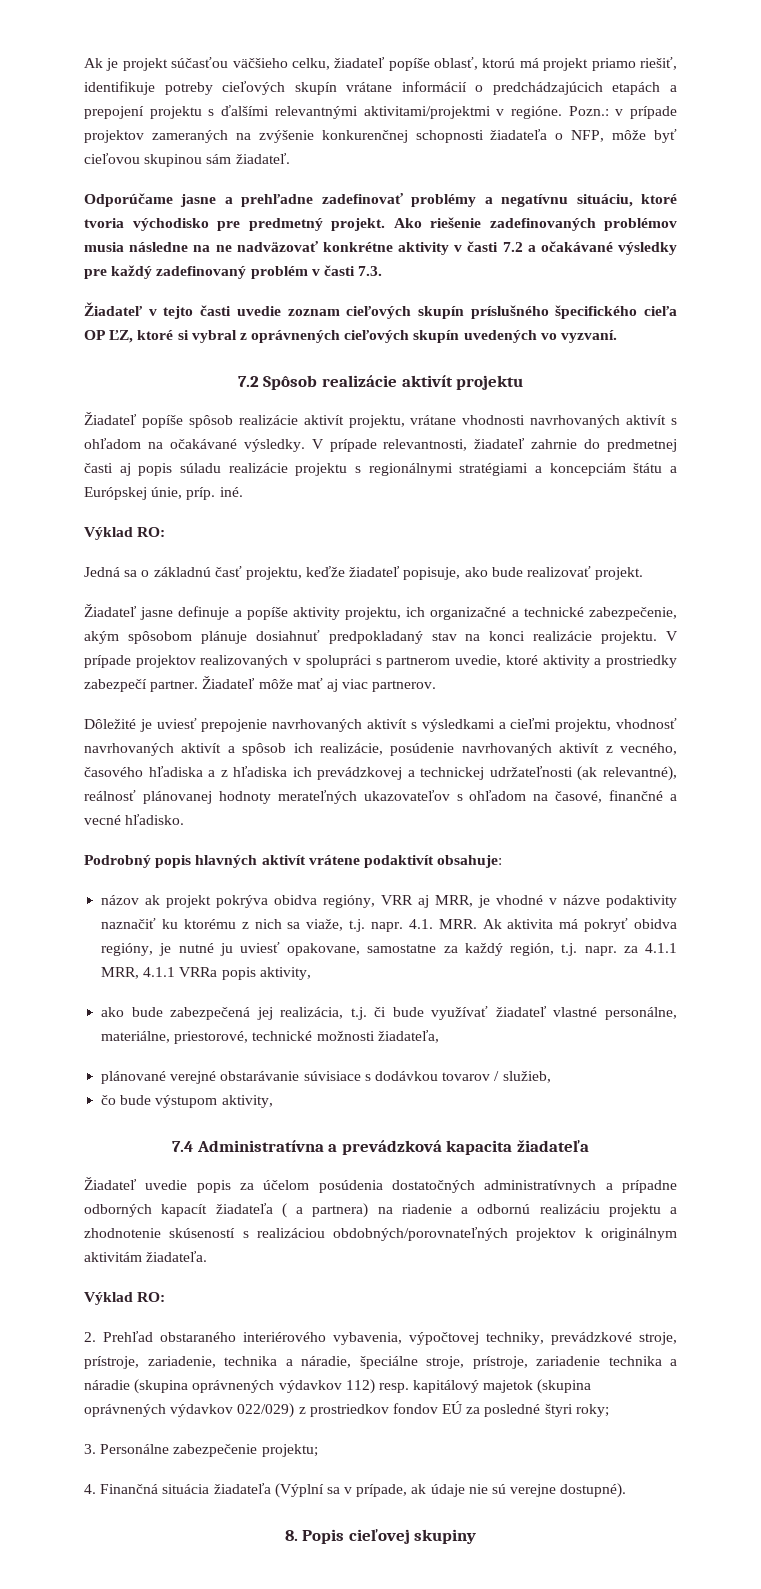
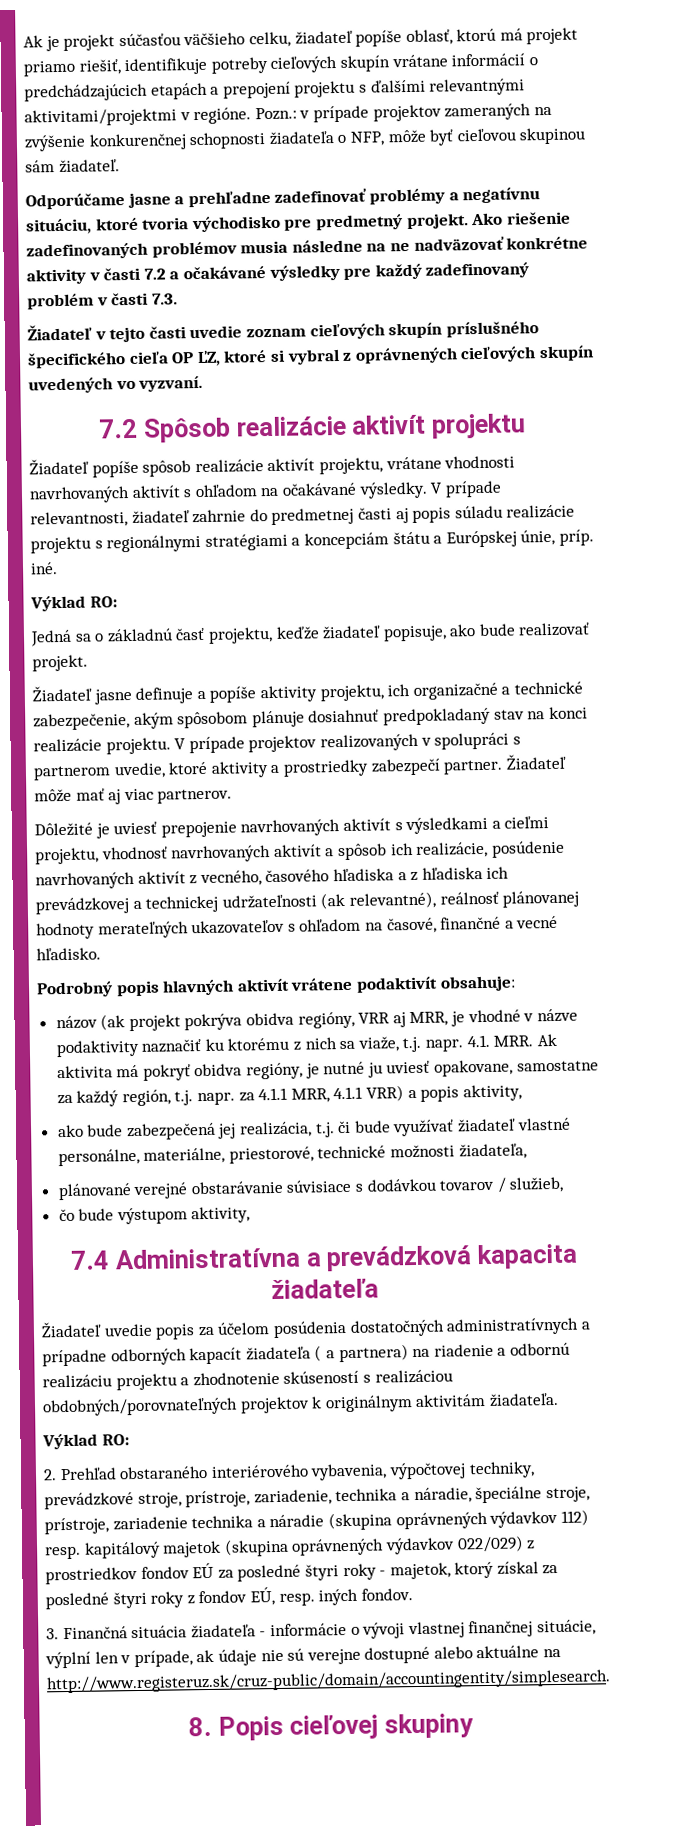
- názov ak projekt pokrýva obidva regióny, VRR aj MRR, je vhodné v názve podaktivity naznačiť ku ktorému z nich sa viaže, t.j. napr.
+ názov (ak projekt pokrýva obidva regióny, VRR aj MRR, je vhodné v názve podaktivity naznačiť ku ktorému z nich sa viaže, t.j. napr.
- 4.1. MRR. Ak aktivita má pokryť obidva regióny, je nutné ju uviesť opakovane, samostatne za každý región, t.j. napr. za 4.1.1 MRR, 4.1.1 VRRa popis aktivity,
+ 4.1. MRR. Ak aktivita má pokryť obidva regióny, je nutné ju uviesť opakovane, samostatne za každý región, t.j. napr. za 4.1.1 MRR, 4.1.1 VRR) a popis aktivity,
- 2. Prehľad obstaraného interiérového vybavenia, výpočtovej techniky, prevádzkové stroje, prístroje, zariadenie, technika a náradie, špeciálne stroje, prístroje, zariadenie technika a náradie (skupina oprávnených výdavkov 112) resp. kapitálový majetok (skupina oprávnených výdavkov 022/029) z prostriedkov fondov EÚ za posledné štyri roky;
- 3. Personálne zabezpečenie projektu;
- 4. Finančná situácia žiadateľa (Výplní sa v prípade, ak údaje nie sú verejne dostupné).
+ 2. Prehľad obstaraného interiérového vybavenia, výpočtovej techniky, prevádzkové stroje, prístroje, zariadenie, technika a náradie, špeciálne stroje, prístroje, zariadenie technika a náradie (skupina oprávnených výdavkov 112) resp. kapitálový majetok (skupina oprávnených výdavkov 022/029) z prostriedkov fondov EÚ za posledné štyri roky - majetok, ktorý získal za posledné štyri roky z fondov EÚ, resp. iných fondov.
+ 3. Finančná situácia žiadateľa - informácie o vývoji vlastnej finančnej situácie, výplní len v prípade, ak údaje nie sú verejne dostupné alebo aktuálne na http://www.registeruz.sk/cruz-public/domain/accountingentity/simplesearch.

